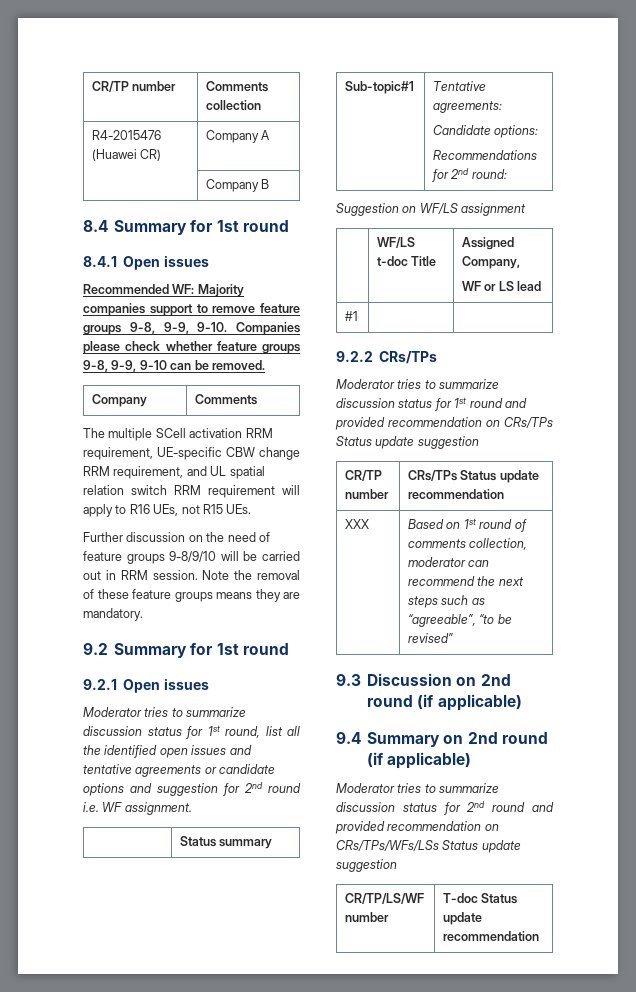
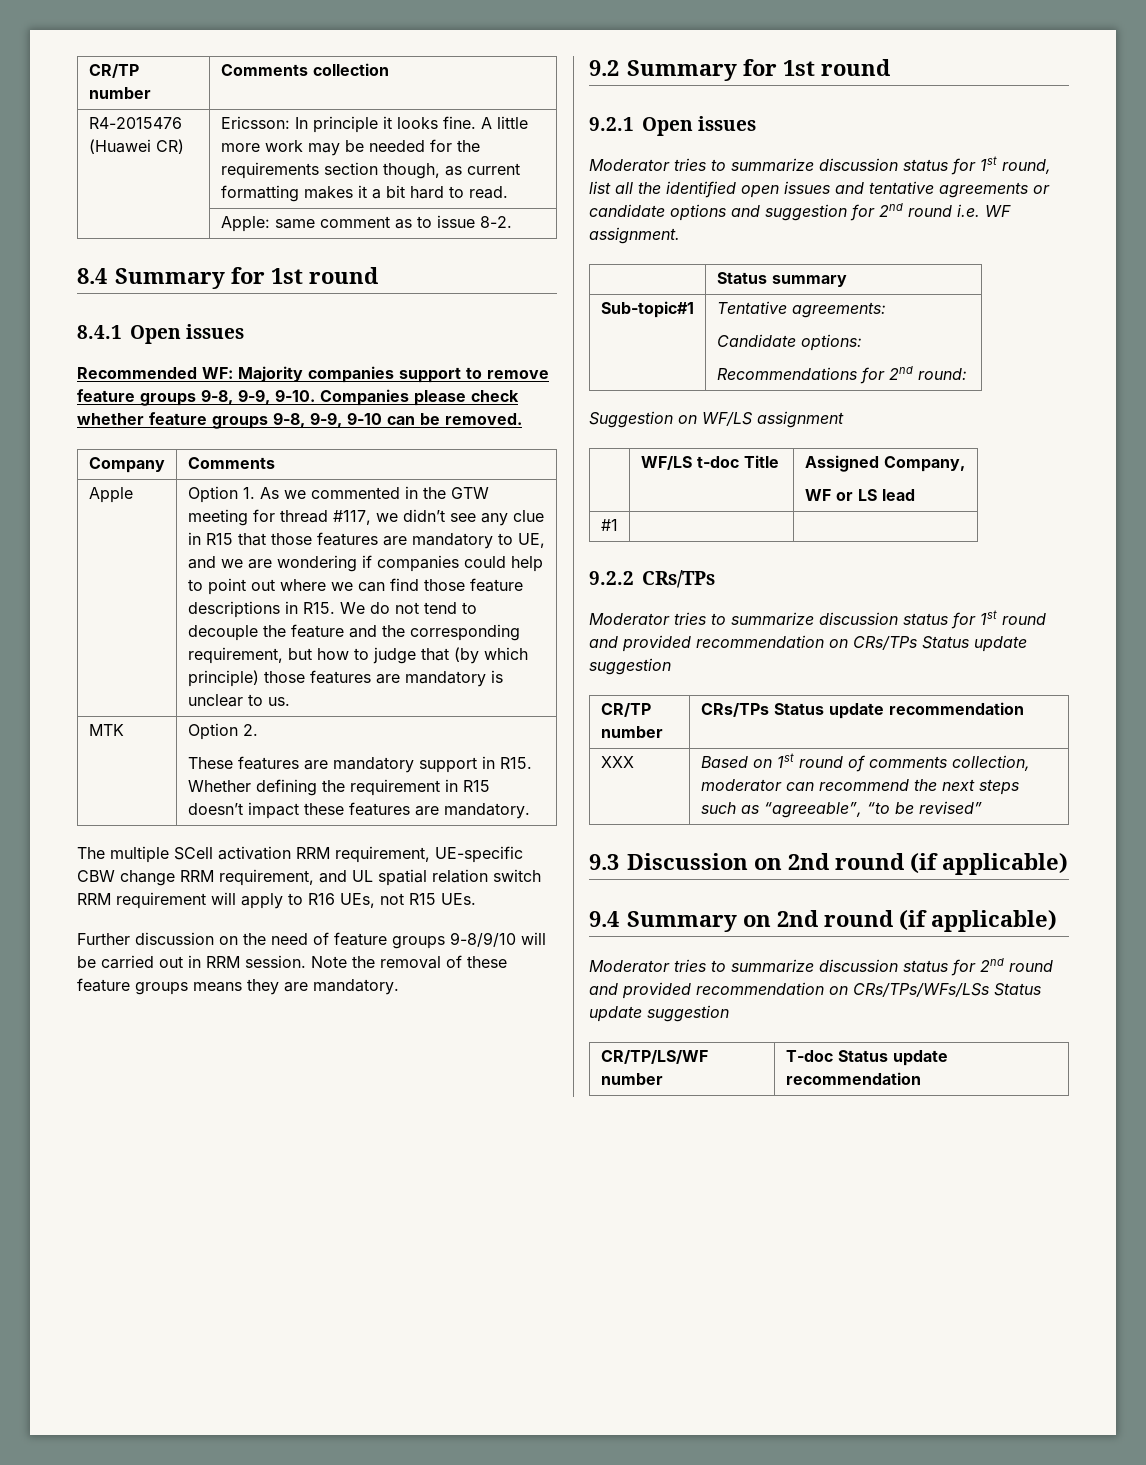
- R4-2015476 (Huawei CR) | Company A
- | Company B
+ R4-2015476 (Huawei CR) | Ericsson: In principle it looks fine. A little more work may be needed for the requirements section though, as current formatting makes it a bit hard to read.
+ | Apple: same comment as to issue 8-2.
+ Apple | Option 1. As we commented in the GTW meeting for thread #117, we didn’t see any clue in R15 that those features are mandatory to UE, and we are wondering if companies could help to point out where we can find those feature descriptions in R15. We do not tend to decouple the feature and the corresponding requirement, but how to judge that (by which principle) those features are mandatory is unclear to us.
+ MTK | Option 2.
+ These features are mandatory support in R15. Whether defining the requirement in R15 doesn’t impact these features are mandatory.

